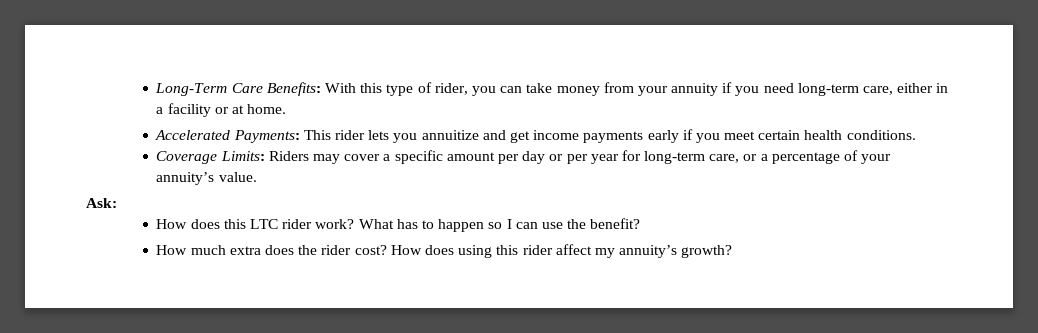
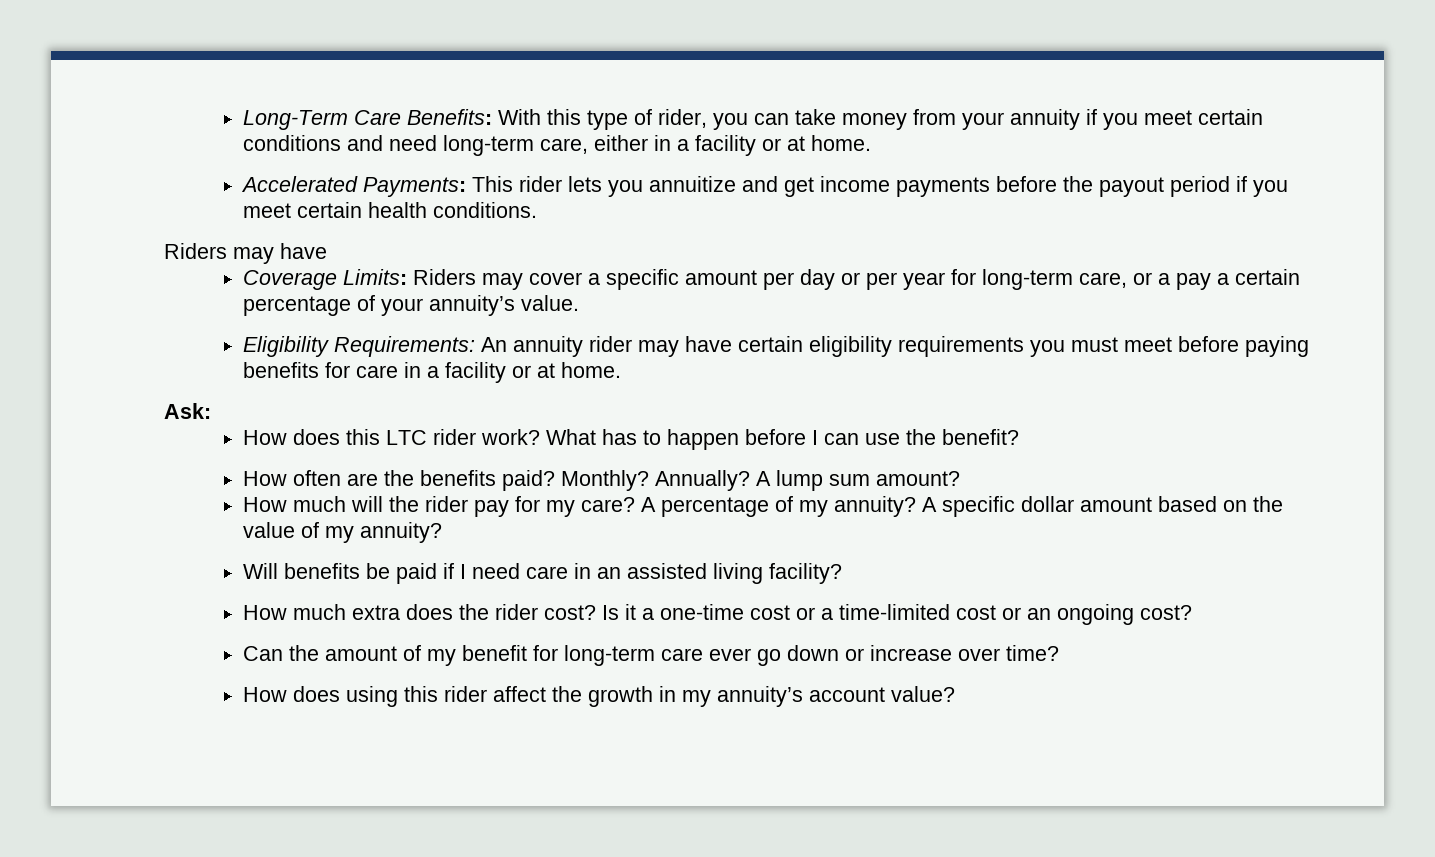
- Long-Term Care Benefits: With this type of rider, you can take money from your annuity if you need long-term care, either in a facility or at home.
+ Long-Term Care Benefits: With this type of rider, you can take money from your annuity if you meet certain conditions and need long-term care, either in a facility or at home.
- Accelerated Payments: This rider lets you annuitize and get income payments early if you meet certain health conditions.
+ Accelerated Payments: This rider lets you annuitize and get income payments before the payout period if you meet certain health conditions.
+ Riders may have
- Coverage Limits: Riders may cover a specific amount per day or per year for long-term care, or a percentage of your annuity’s value.
+ Coverage Limits: Riders may cover a specific amount per day or per year for long-term care, or a pay a certain percentage of your annuity’s value.
+ Eligibility Requirements: An annuity rider may have certain eligibility requirements you must meet before paying benefits for care in a facility or at home.
- What has to happen so I can use the benefit?
+ What has to happen before I can use the benefit?
+ How often are the benefits paid? Monthly? Annually? A lump sum amount?
+ How much will the rider pay for my care? A percentage of my annuity? A specific dollar amount based on the value of my annuity?
+ Will benefits be paid if I need care in an assisted living facility?
- How much extra does the rider cost? How does using this rider affect my annuity’s growth?
+ How much extra does the rider cost? Is it a one-time cost or a time-limited cost or an ongoing cost?
+ Can the amount of my benefit for long-term care ever go down or increase over time?
+ How does using this rider affect the growth in my annuity’s account value?

